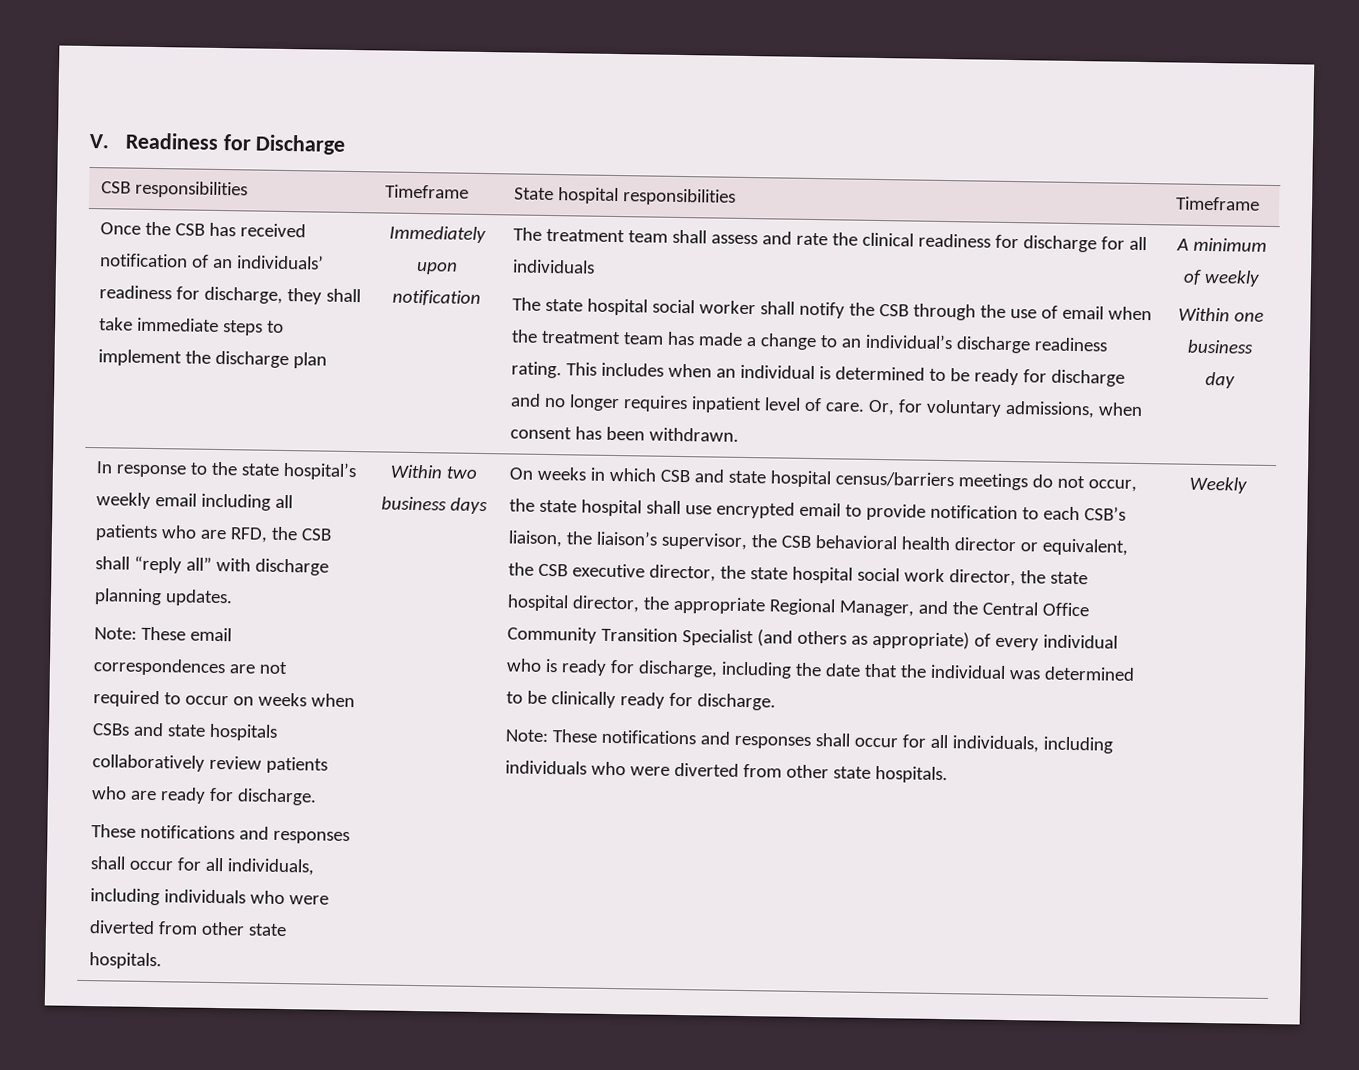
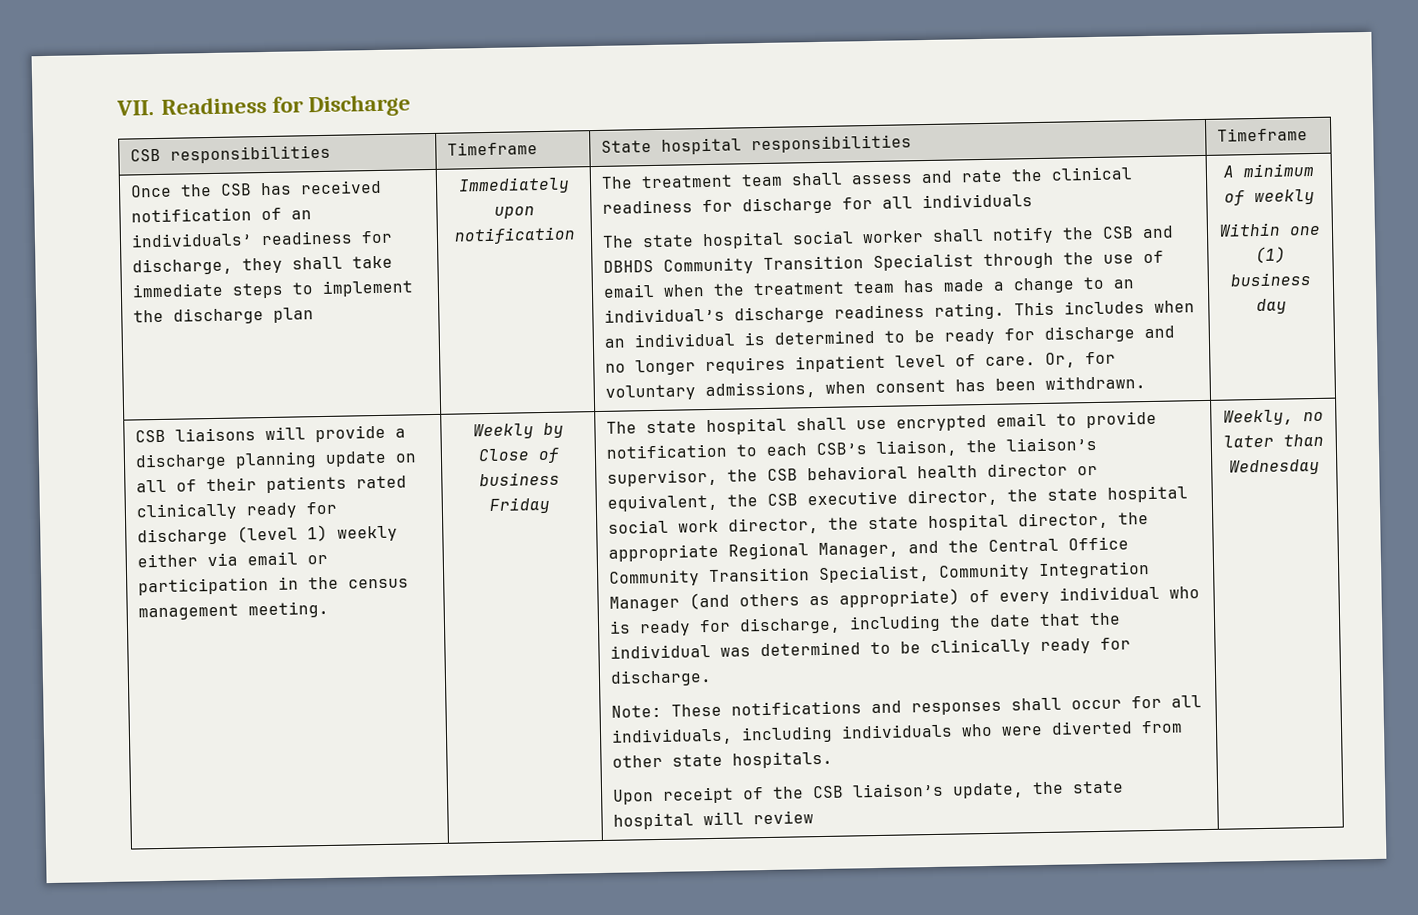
- V. Readiness for Discharge
+ VII. Readiness for Discharge
- The state hospital social worker shall notify the CSB through the use of email when the treatment team has made a change to an individual’s discharge readiness rating.
+ The state hospital social worker shall notify the CSB and DBHDS Community Transition Specialist through the use of email when the treatment team has made a change to an individual’s discharge readiness rating.
- Within one business day
+ Within one (1) business day
- In response to the state hospital’s weekly email including all patients who are RFD, the CSB shall “reply all” with discharge planning updates.
- Note: These email correspondences are not required to occur on weeks when CSBs and state hospitals collaboratively review patients who are ready for discharge.
- These notifications and responses shall occur for all individuals, including individuals who were diverted from other state hospitals. | Within two business days | On weeks in which CSB and state hospital census/barriers meetings do not occur, the state hospital shall use encrypted email to provide notification to each CSB’s liaison, the liaison’s supervisor, the CSB behavioral health director or equivalent, the CSB executive director, the state hospital social work director, the state hospital director, the appropriate Regional Manager, and the Central Office Community Transition Specialist (and others as appropriate) of every individual who is ready for discharge, including the date that the individual was determined to be clinically ready for discharge.
+ CSB liaisons will provide a discharge planning update on all of their patients rated clinically ready for discharge (level 1) weekly either via email or participation in the census management meeting. | Weekly by Close of business Friday | The state hospital shall use encrypted email to provide notification to each CSB’s liaison, the liaison’s supervisor, the CSB behavioral health director or equivalent, the CSB executive director, the state hospital social work director, the state hospital director, the appropriate Regional Manager, and the Central Office Community Transition Specialist, Community Integration Manager (and others as appropriate) of every individual who is ready for discharge, including the date that the individual was determined to be clinically ready for discharge.
- Weekly
+ Upon receipt of the CSB liaison’s update, the state hospital will review | Weekly, no later than Wednesday

